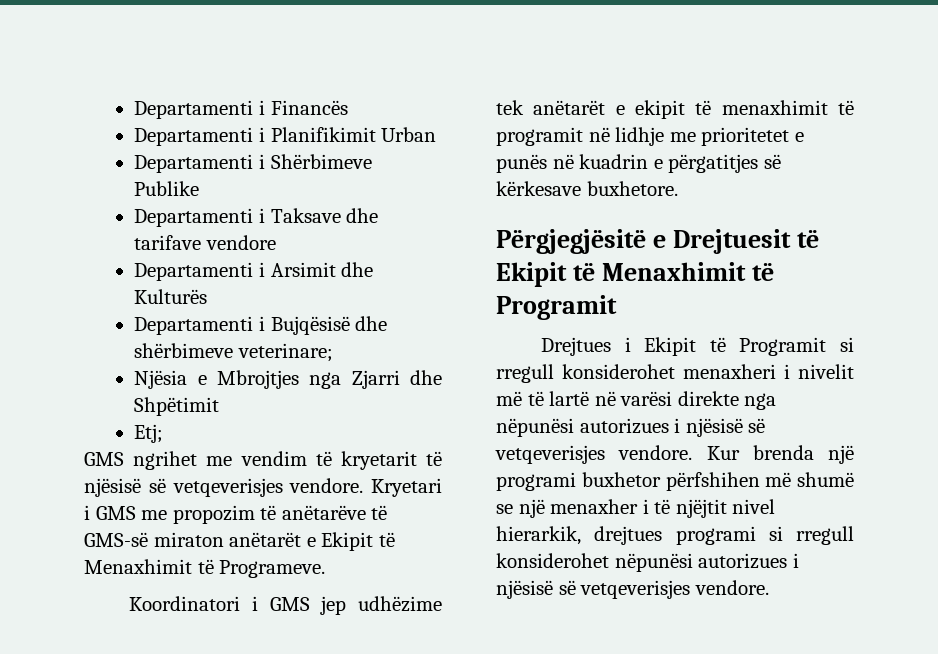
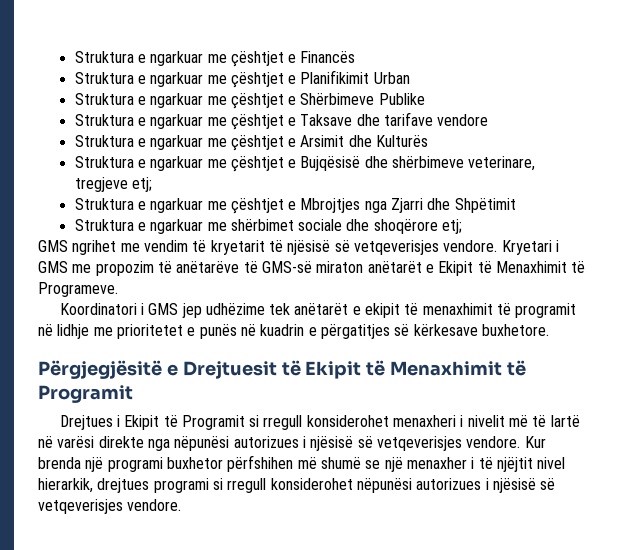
- Departamenti i Financës
- Departamenti i Planifikimit Urban
- Departamenti i Shërbimeve Publike
- Departamenti i Taksave dhe tarifave vendore
- Departamenti i Arsimit dhe Kulturës
- Departamenti i Bujqësisë dhe shërbimeve veterinare;
- Njësia e Mbrojtjes nga Zjarri dhe Shpëtimit
+ Struktura e ngarkuar me çështjet e Financës
+ Struktura e ngarkuar me çështjet e Planifikimit Urban
+ Struktura e ngarkuar me çështjet e Shërbimeve Publike
+ Struktura e ngarkuar me çështjet e Taksave dhe tarifave vendore
+ Struktura e ngarkuar me çështjet e Arsimit dhe Kulturës
+ Struktura e ngarkuar me çështjet e Bujqësisë dhe shërbimeve veterinare, tregjeve etj;
+ Struktura e ngarkuar me çështjet e Mbrojtjes nga Zjarri dhe Shpëtimit
- Etj;
+ Struktura e ngarkuar me shërbimet sociale dhe shoqërore etj;

